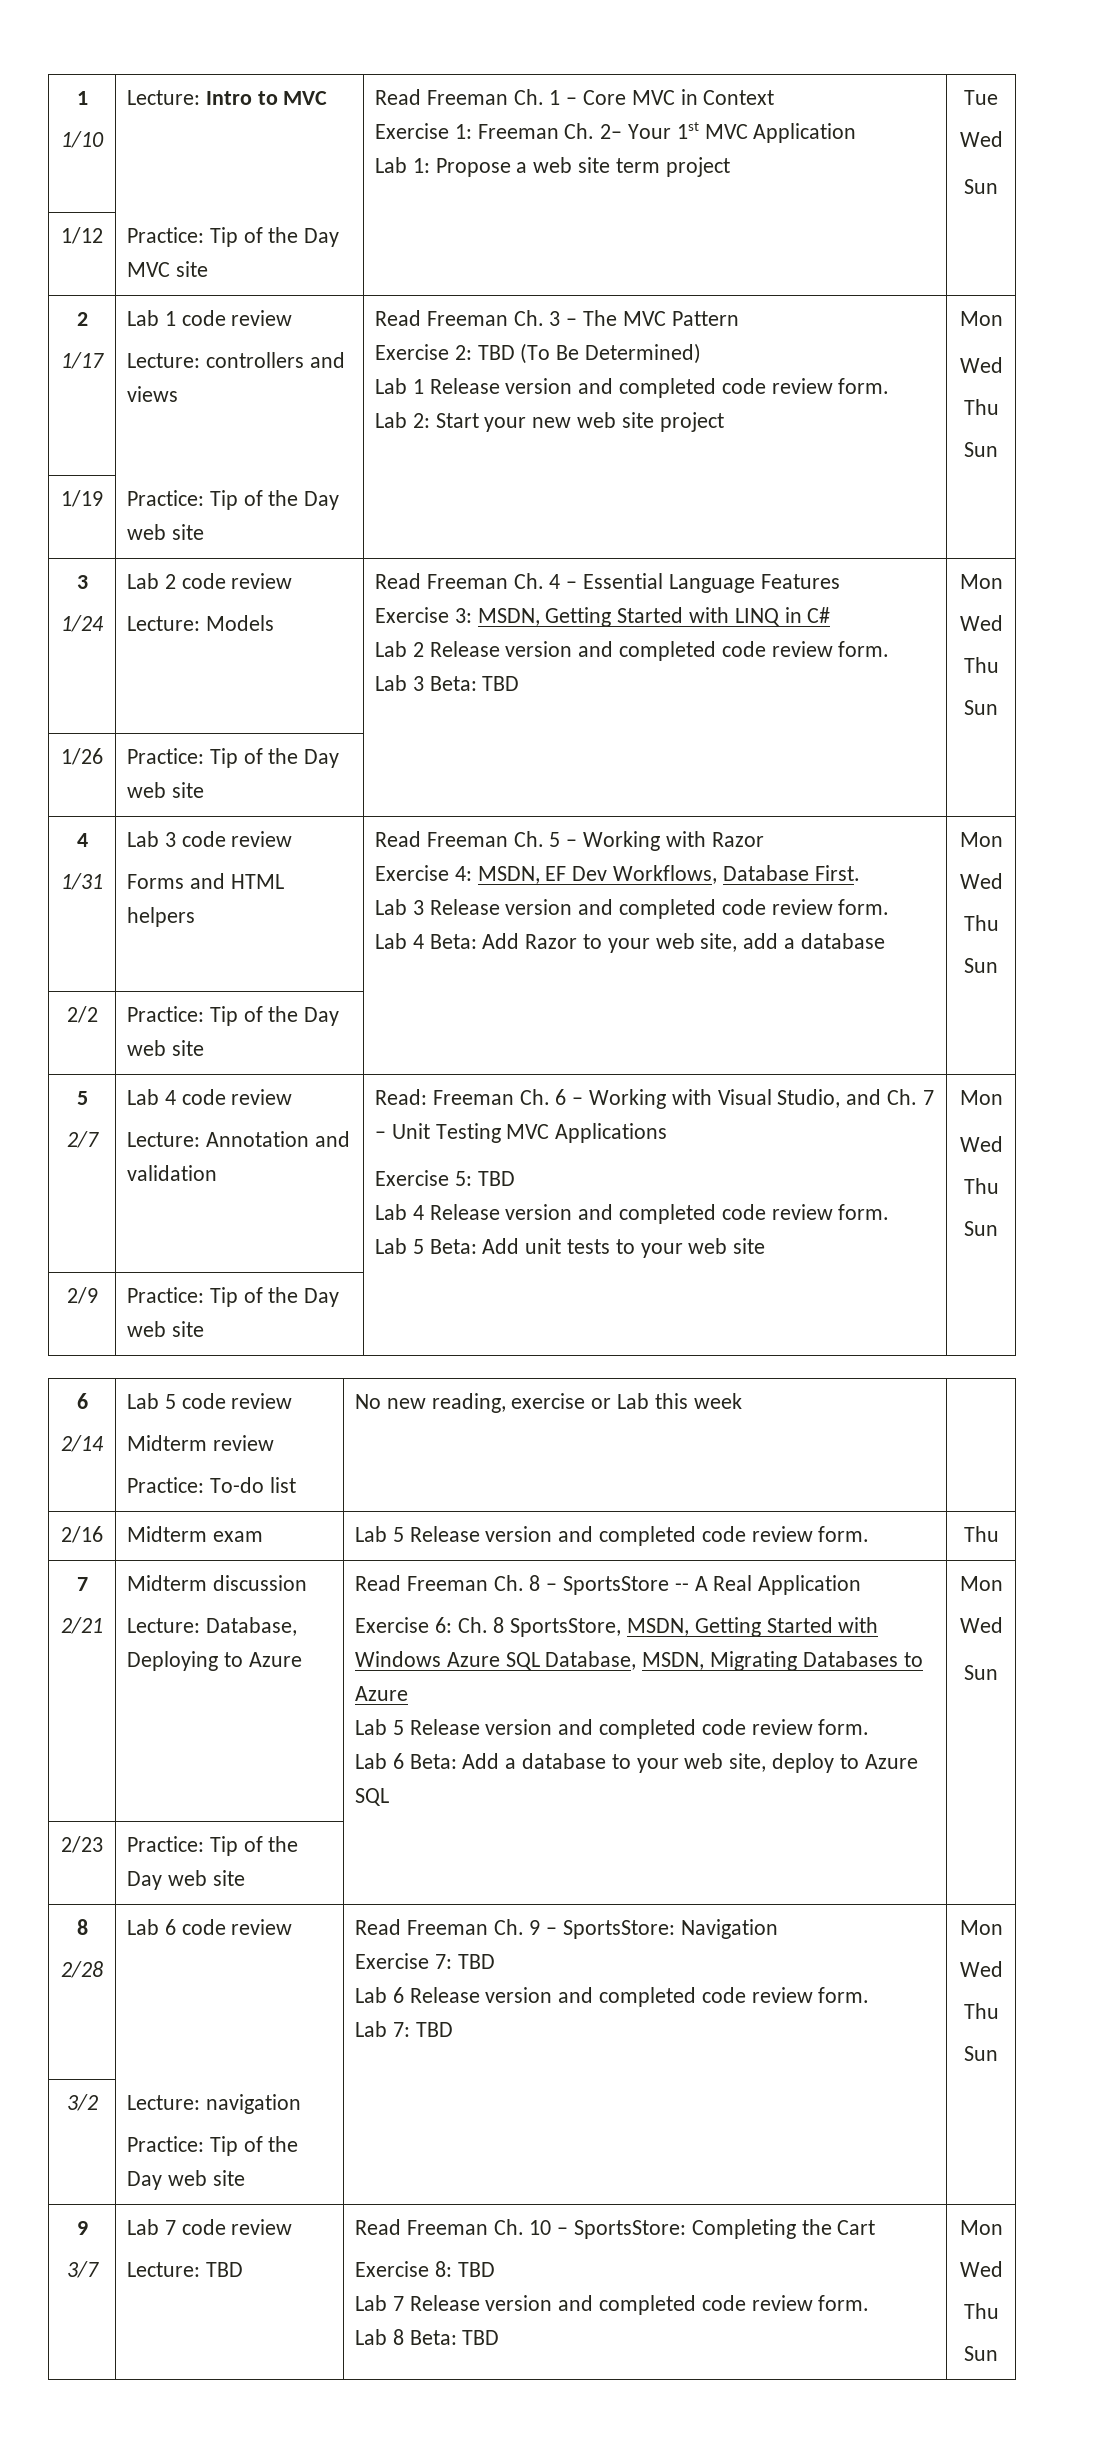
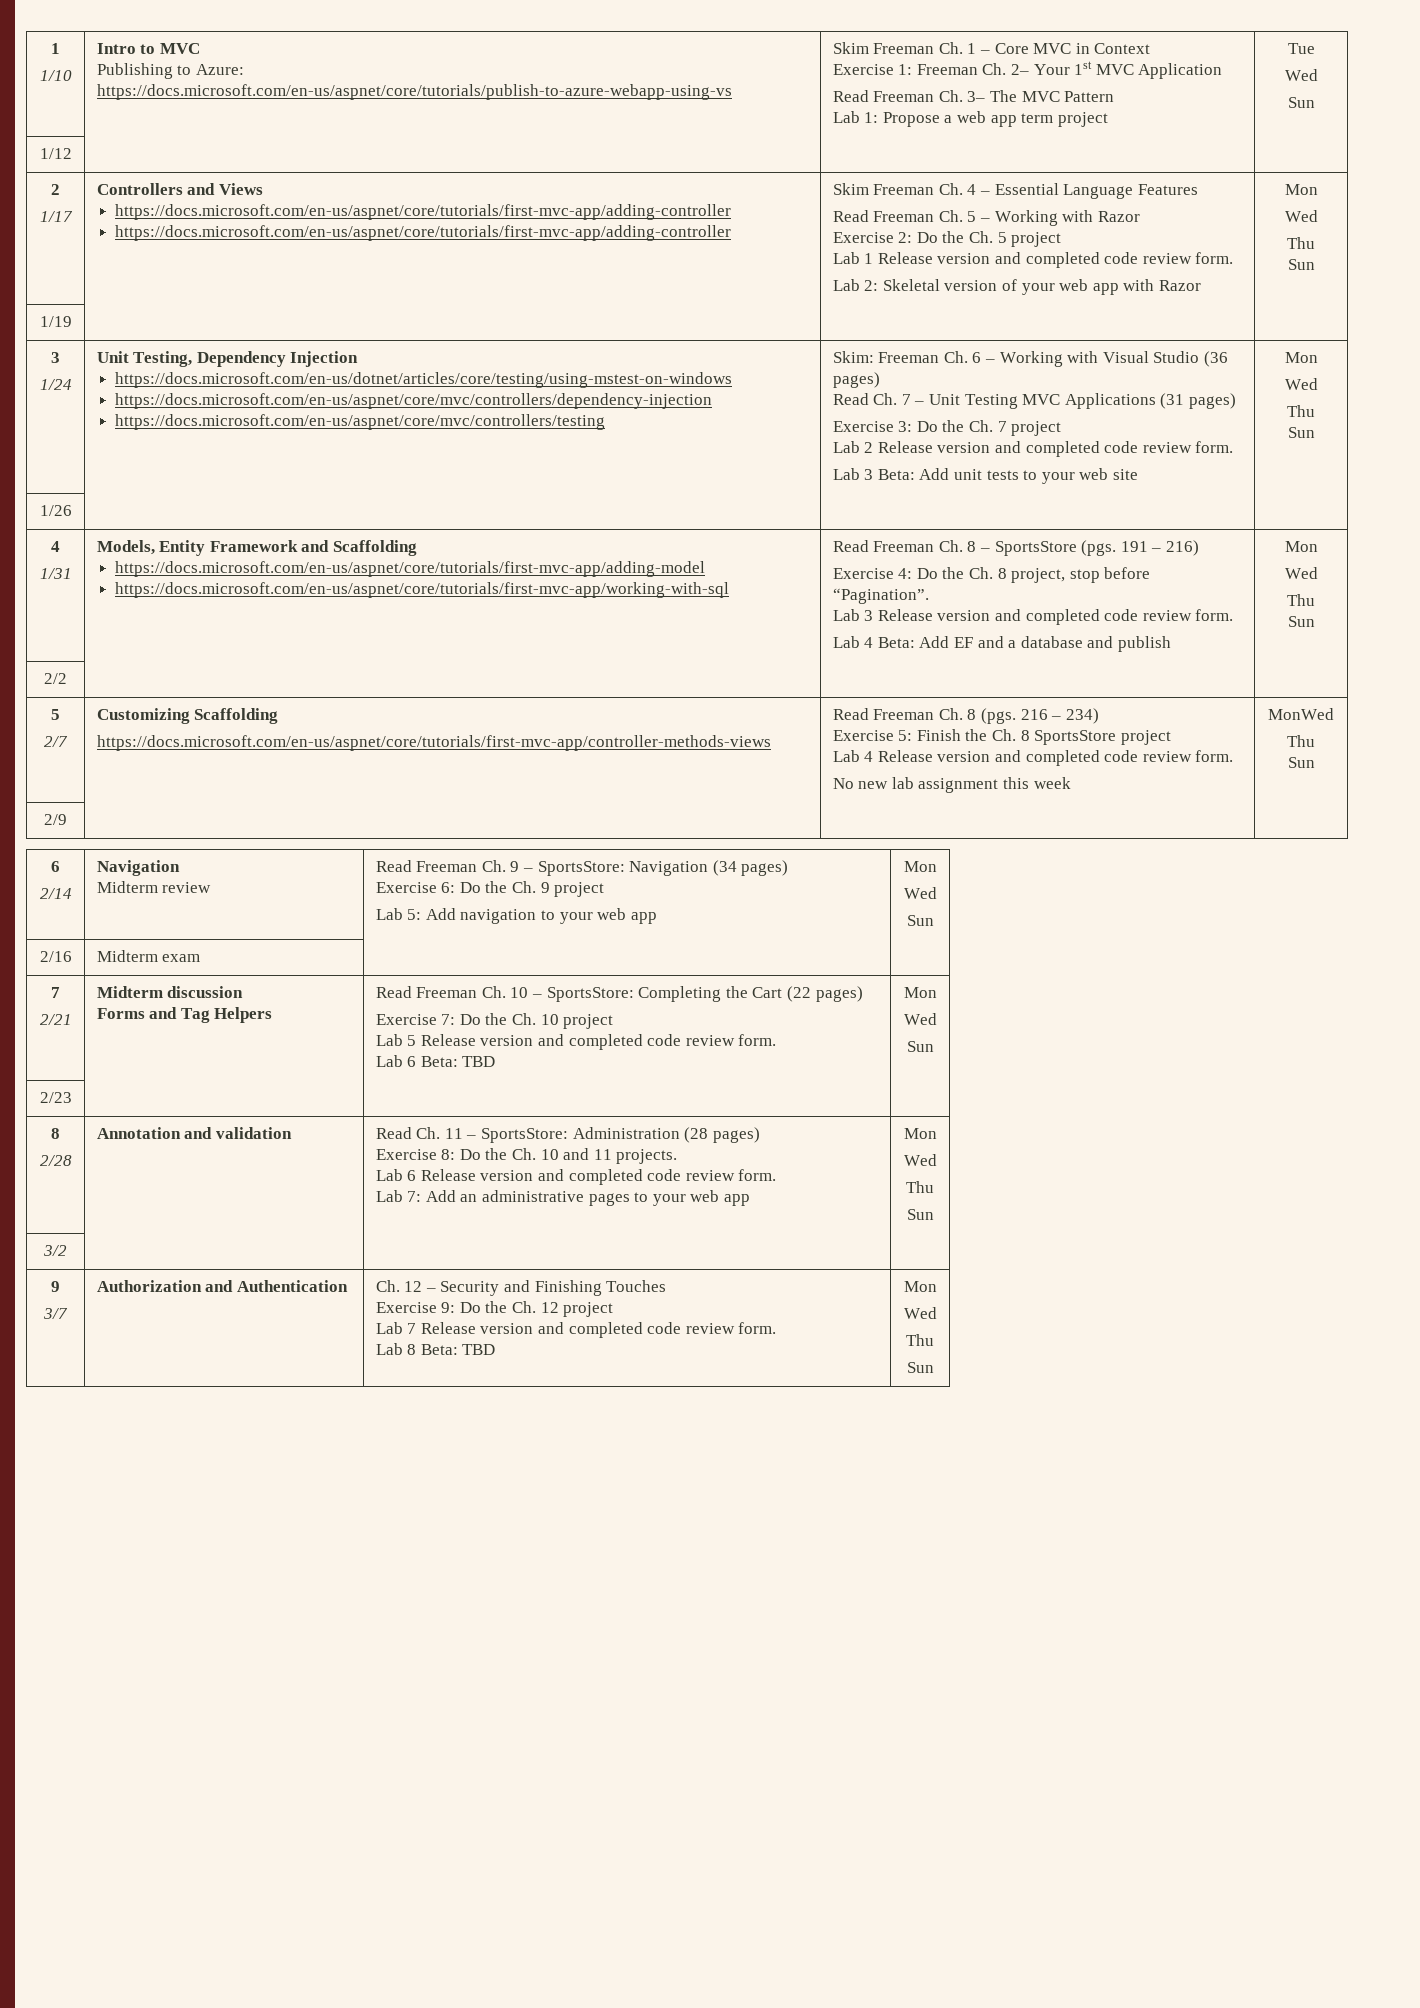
- Lecture: Intro to MVC
+ Intro to MVC
- Read Freeman Ch. 1 – Core MVC in Context
+ Publishing to Azure: https://docs.microsoft.com/en-us/aspnet/core/tutorials/publish-to-azure-webapp-using-vs | Skim Freeman Ch. 1 – Core MVC in Context
+ Read Freeman Ch. 3– The MVC Pattern
- Lab 1: Propose a web site term project
+ Lab 1: Propose a web app term project
- 1/12 | Practice: Tip of the Day MVC site | |
+ 1/12 | | |
  2
- 1/17 | Lab 1 code review
- Lecture: controllers and views | Read Freeman Ch. 3 – The MVC Pattern
- Exercise 2: TBD (To Be Determined)
+ 1/17 | Controllers and Views
+ https://docs.microsoft.com/en-us/aspnet/core/tutorials/first-mvc-app/adding-controller
+ https://docs.microsoft.com/en-us/aspnet/core/tutorials/first-mvc-app/adding-controller | Skim Freeman Ch. 4 – Essential Language Features
+ Read Freeman Ch. 5 – Working with Razor
+ Exercise 2: Do the Ch. 5 project
- Lab 2: Start your new web site project
+ Lab 2: Skeletal version of your web app with Razor
- 1/19 | Practice: Tip of the Day web site | |
+ 1/19 | | |
  3
- 1/24 | Lab 2 code review
- Lecture: Models | Read Freeman Ch. 4 – Essential Language Features
- Exercise 3: MSDN, Getting Started with LINQ in C#
+ 1/24 | Unit Testing, Dependency Injection
+ https://docs.microsoft.com/en-us/dotnet/articles/core/testing/using-mstest-on-windows
+ https://docs.microsoft.com/en-us/aspnet/core/mvc/controllers/dependency-injection
+ https://docs.microsoft.com/en-us/aspnet/core/mvc/controllers/testing | Skim: Freeman Ch. 6 – Working with Visual Studio (36 pages)
+ Read Ch. 7 – Unit Testing MVC Applications (31 pages)
+ Exercise 3: Do the Ch. 7 project
- Lab 3 Beta: TBD | Mon
- Wed
- Thu
- Sun
- 1/26 | Practice: Tip of the Day web site | |
- 4
- 1/31 | Lab 3 code review
- Forms and HTML helpers | Read Freeman Ch. 5 – Working with Razor
- Exercise 4: MSDN, EF Dev Workflows, Database First.
- Lab 3 Release version and completed code review form.
- Lab 4 Beta: Add Razor to your web site, add a database | Mon
- Wed
- Thu
- Sun
- 2/2 | Practice: Tip of the Day web site | |
- 5
- 2/7 | Lab 4 code review
- Lecture: Annotation and validation | Read: Freeman Ch. 6 – Working with Visual Studio, and Ch. 7 – Unit Testing MVC Applications
- Exercise 5: TBD
- Lab 4 Release version and completed code review form.
- Lab 5 Beta: Add unit tests to your web site
+ Lab 3 Beta: Add unit tests to your web site
- 2/9 | Practice: Tip of the Day web site | |
+ 1/26 | | |
+ 4
+ 1/31 | Models, Entity Framework and Scaffolding
+ https://docs.microsoft.com/en-us/aspnet/core/tutorials/first-mvc-app/adding-model
+ https://docs.microsoft.com/en-us/aspnet/core/tutorials/first-mvc-app/working-with-sql | Read Freeman Ch. 8 – SportsStore (pgs. 191 – 216)
+ Exercise 4: Do the Ch. 8 project, stop before “Pagination”.
+ Lab 3 Release version and completed code review form.
+ Lab 4 Beta: Add EF and a database and publish | Mon
+ Wed
+ Thu
+ Sun
+ 2/2 | | |
+ 5
+ 2/7 | Customizing Scaffolding
+ https://docs.microsoft.com/en-us/aspnet/core/tutorials/first-mvc-app/controller-methods-views | Read Freeman Ch. 8 (pgs. 216 – 234)
+ Exercise 5: Finish the Ch. 8 SportsStore project
+ Lab 4 Release version and completed code review form.
+ No new lab assignment this week | MonWed
+ Thu
+ Sun
+ 2/9 | | |
  6
- 2/14 | Lab 5 code review
- Midterm review
- Practice: To-do list | No new reading, exercise or Lab this week |
- 2/16 | Midterm exam | Lab 5 Release version and completed code review form. | Thu
+ 2/14 | Navigation
+ Midterm review | Read Freeman Ch. 9 – SportsStore: Navigation (34 pages)
+ Exercise 6: Do the Ch. 9 project
+ Lab 5: Add navigation to your web app | Mon
+ Wed
+ Sun
+ 2/16 | Midterm exam | |
  7
  2/21 | Midterm discussion
- Lecture: Database, Deploying to Azure | Read Freeman Ch. 8 – SportsStore -- A Real Application
- Exercise 6: Ch. 8 SportsStore, MSDN, Getting Started with Windows Azure SQL Database, MSDN, Migrating Databases to Azure
+ Forms and Tag Helpers | Read Freeman Ch. 10 – SportsStore: Completing the Cart (22 pages)
+ Exercise 7: Do the Ch. 10 project
- Lab 6 Beta: Add a database to your web site, deploy to Azure SQL | Mon
+ Lab 6 Beta: TBD | Mon
  Wed
  Sun
- 2/23 | Practice: Tip of the Day web site | |
+ 2/23 | | |
  8
- 2/28 | Lab 6 code review | Read Freeman Ch. 9 – SportsStore: Navigation
- Exercise 7: TBD
+ 2/28 | Annotation and validation | Read Ch. 11 – SportsStore: Administration (28 pages)
+ Exercise 8: Do the Ch. 10 and 11 projects.
  Lab 6 Release version and completed code review form.
- Lab 7: TBD | Mon
+ Lab 7: Add an administrative pages to your web app | Mon
- 3/2 | Lecture: navigation
- Practice: Tip of the Day web site | |
+ 3/2 | | |
  9
- 3/7 | Lab 7 code review
- Lecture: TBD | Read Freeman Ch. 10 – SportsStore: Completing the Cart
- Exercise 8: TBD
+ 3/7 | Authorization and Authentication | Ch. 12 – Security and Finishing Touches
+ Exercise 9: Do the Ch. 12 project

